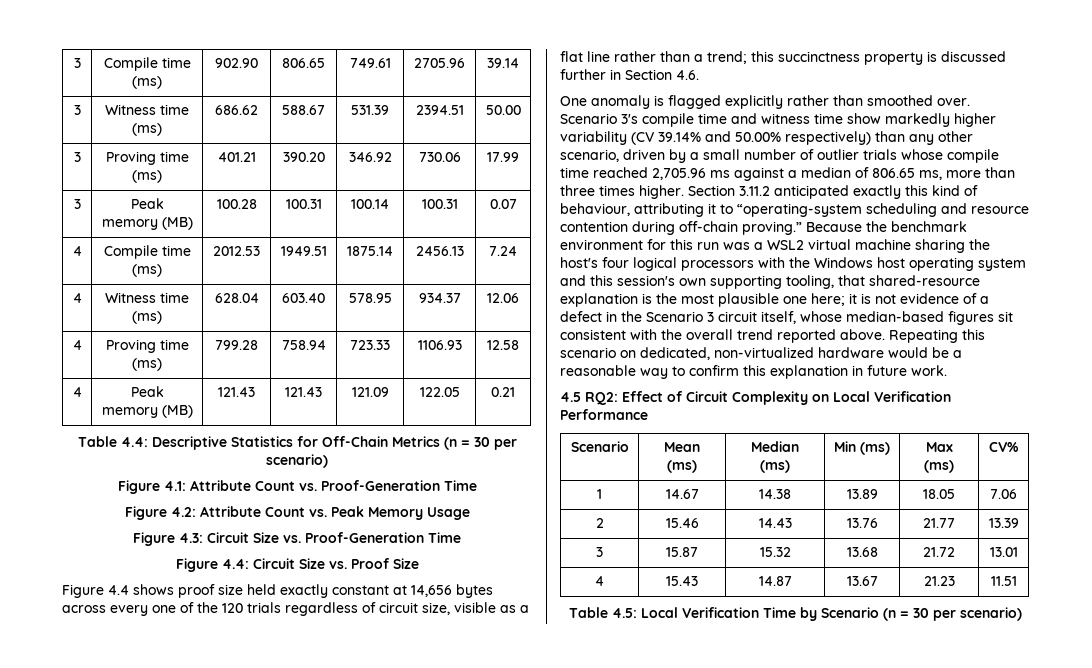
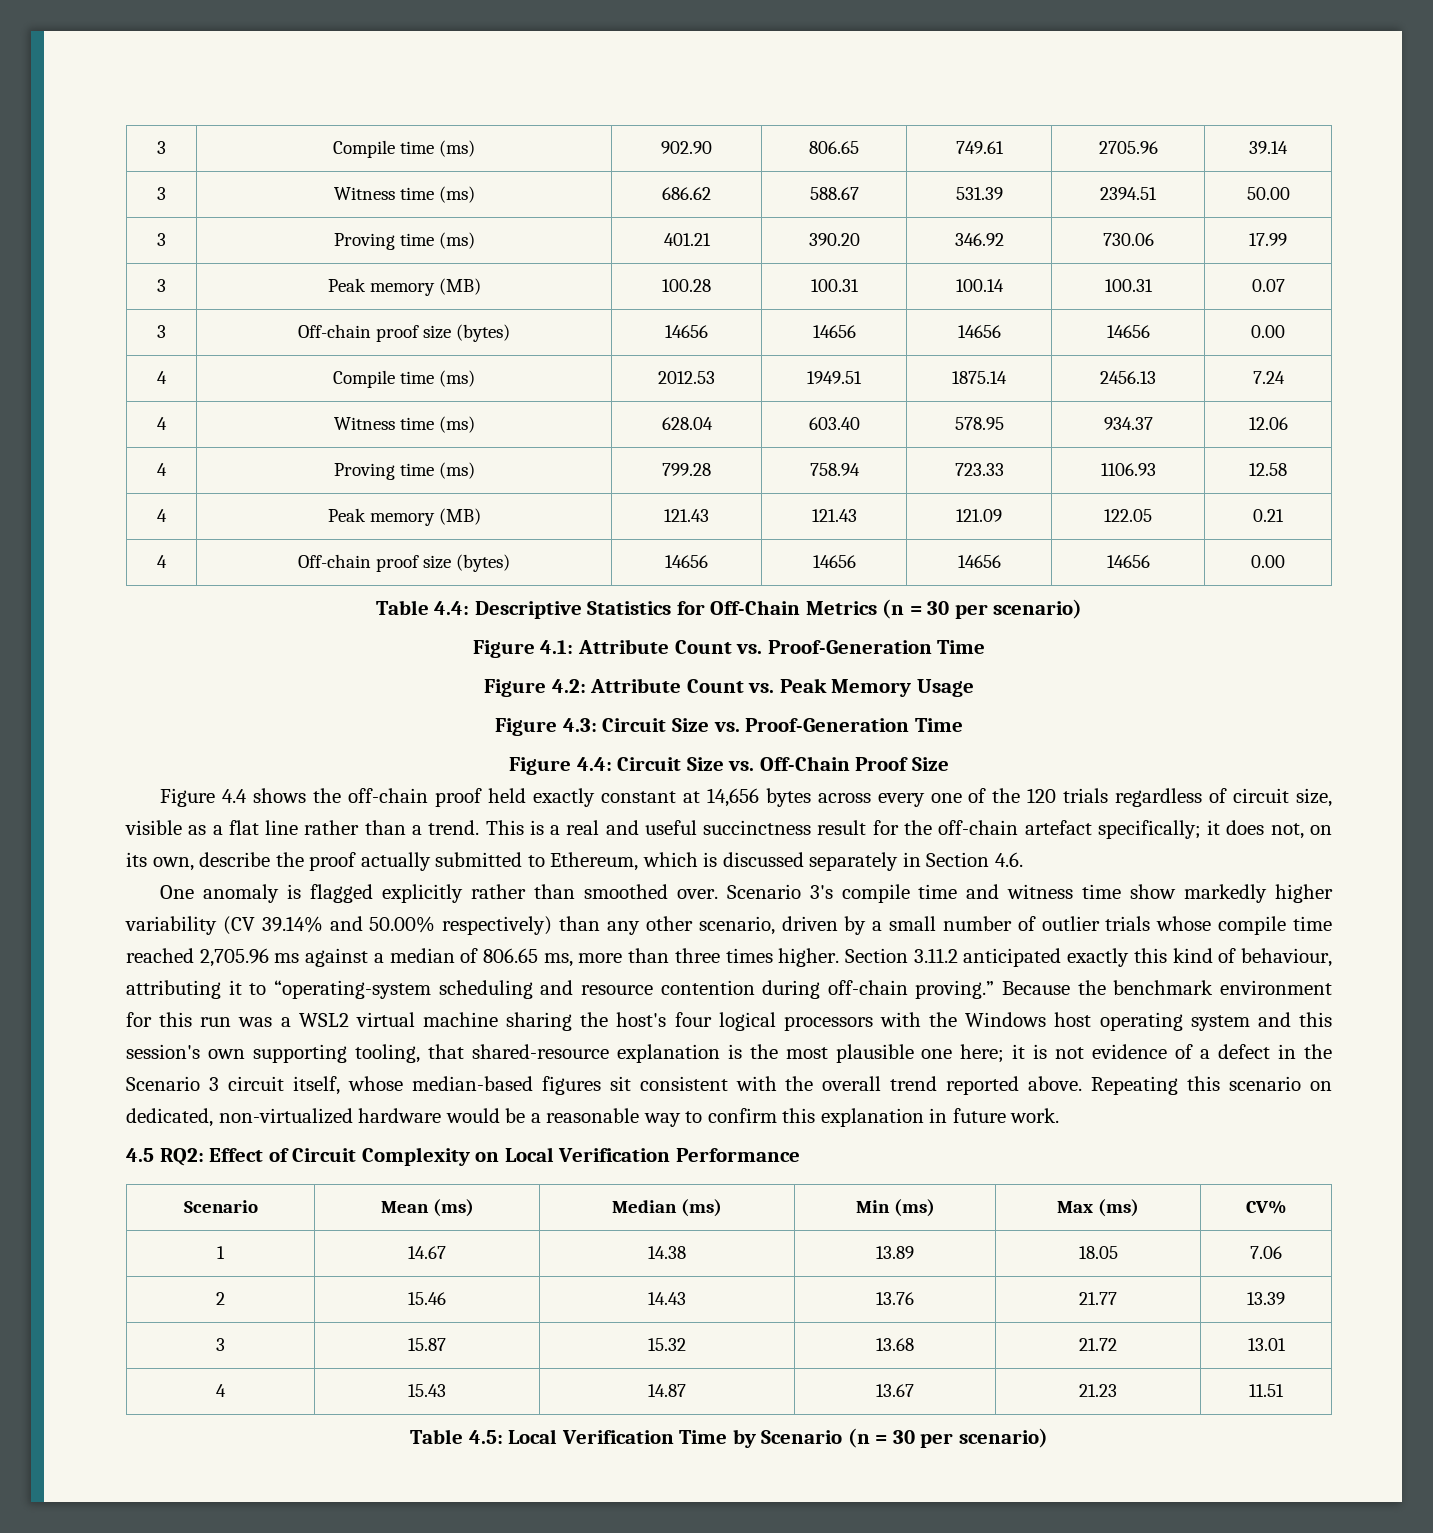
+ 3 | Off-chain proof size (bytes) | 14656 | 14656 | 14656 | 14656 | 0.00
+ 4 | Off-chain proof size (bytes) | 14656 | 14656 | 14656 | 14656 | 0.00
- Figure 4.4: Circuit Size vs. Proof Size
+ Figure 4.4: Circuit Size vs. Off-Chain Proof Size
- Figure 4.4 shows proof size held exactly constant at 14,656 bytes across every one of the 120 trials regardless of circuit size, visible as a flat line rather than a trend; this succinctness property is discussed further in Section 4.6.
+ Figure 4.4 shows the off-chain proof held exactly constant at 14,656 bytes across every one of the 120 trials regardless of circuit size, visible as a flat line rather than a trend. This is a real and useful succinctness result for the off-chain artefact specifically; it does not, on its own, describe the proof actually submitted to Ethereum, which is discussed separately in Section 4.6.

